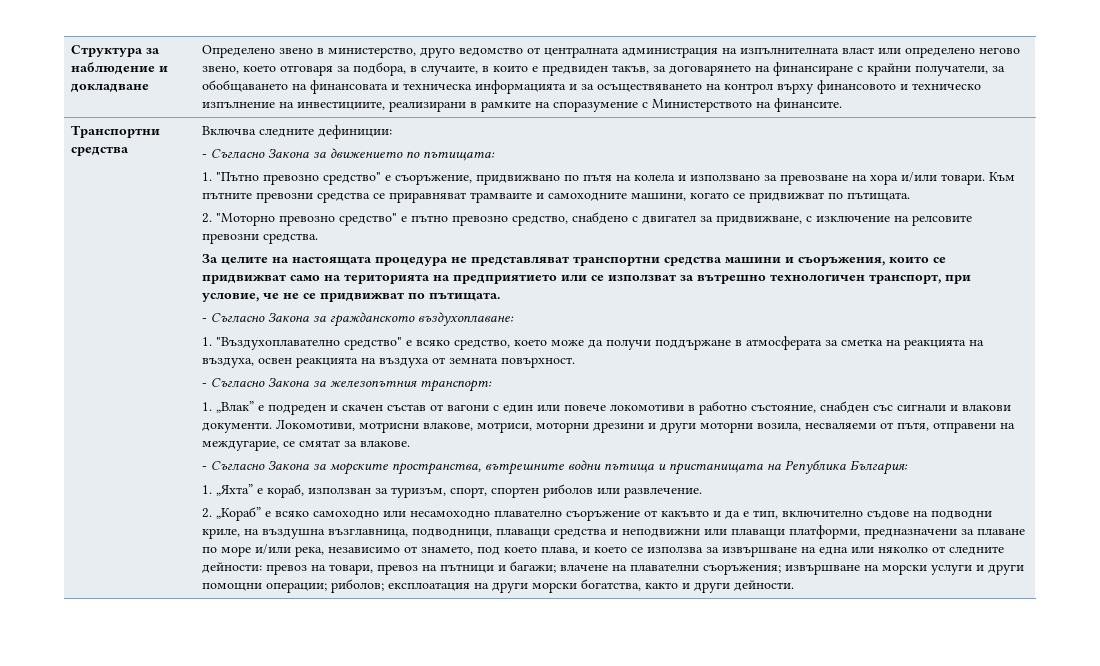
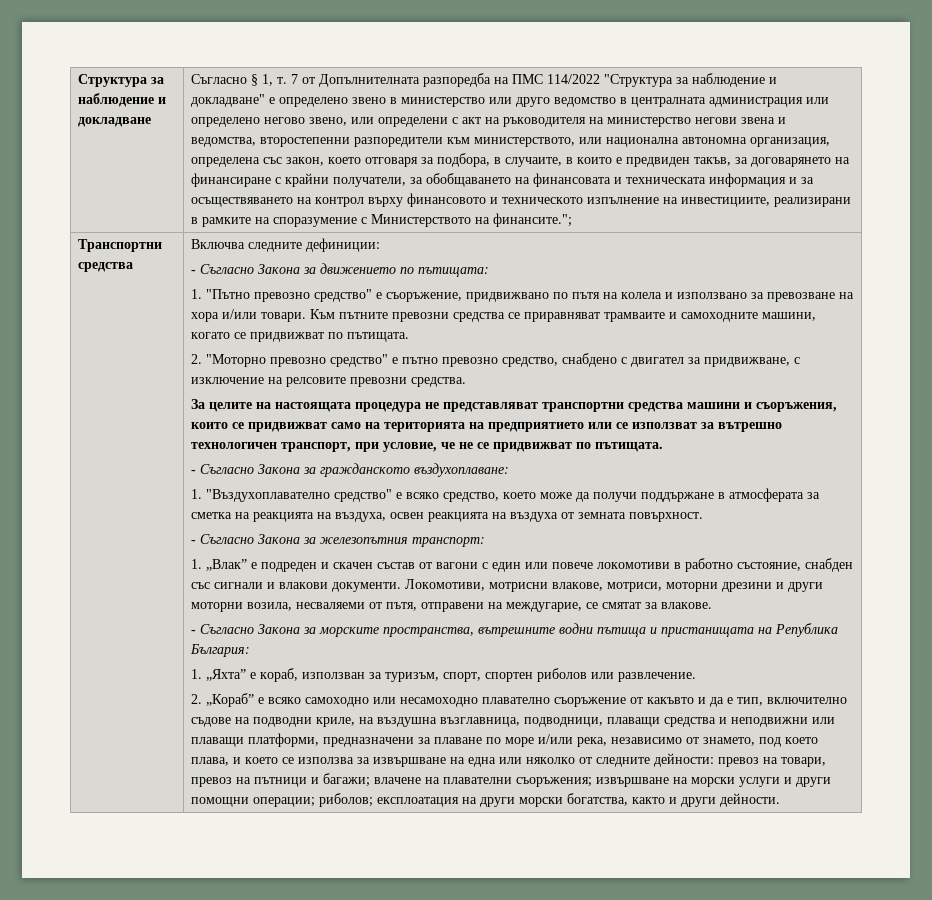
- Определено звено в министерство, друго ведомство от централната администрация на изпълнителната власт или определено негово звено, което отговаря за подбора, в случаите, в които е предвиден такъв, за договарянето на финансиране с крайни получатели, за обобщаването на финансовата и техническа информацията и за осъществяването на контрол върху финансовото и техническо изпълнение на инвестициите, реализирани в рамките на споразумение с Министерството на финансите.
+ Съгласно § 1, т. 7 от Допълнителната разпоредба на ПМС 114/2022 "Структура за наблюдение и докладване" е определено звено в министерство или друго ведомство в централната администрация или определено негово звено, или определени с акт на ръководителя на министерство негови звена и ведомства, второстепенни разпоредители към министерството, или национална автономна организация, определена със закон, което отговаря за подбора, в случаите, в които е предвиден такъв, за договарянето на финансиране с крайни получатели, за обобщаването на финансовата и техническата информация и за осъществяването на контрол върху финансовото и техническото изпълнение на инвестициите, реализирани в рамките на споразумение с Министерството на финансите.";

